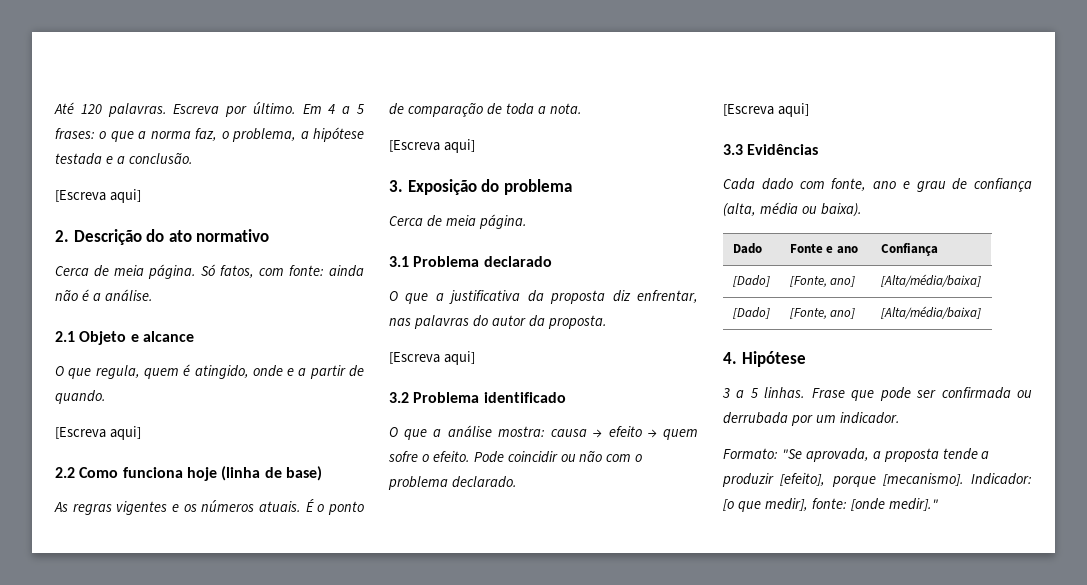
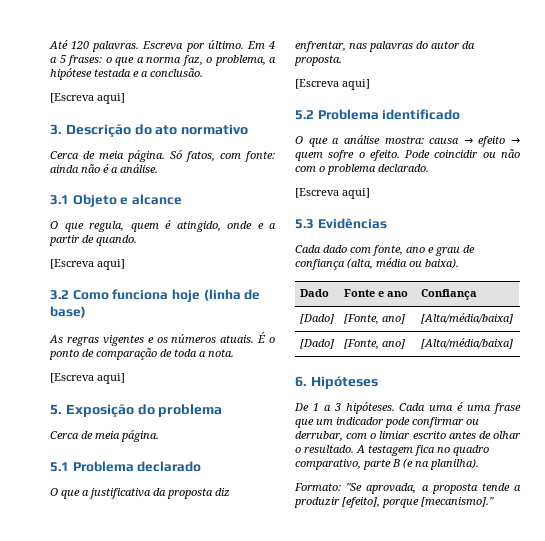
- 2. Descrição do ato normativo
+ 3. Descrição do ato normativo
- 2.1 Objeto e alcance
+ 3.1 Objeto e alcance
- 2.2 Como funciona hoje (linha de base)
+ 3.2 Como funciona hoje (linha de base)
- 3. Exposição do problema
+ 5. Exposição do problema
- 3.1 Problema declarado
+ 5.1 Problema declarado
- 3.2 Problema identificado
+ 5.2 Problema identificado
- 3.3 Evidências
+ 5.3 Evidências
- 4. Hipótese
- 3 a 5 linhas. Frase que pode ser confirmada ou derrubada por um indicador.
+ 6. Hipóteses
+ De 1 a 3 hipóteses. Cada uma é uma frase que um indicador pode confirmar ou derrubar, com o limiar escrito antes de olhar o resultado. A testagem fica no quadro comparativo, parte B (e na planilha).
- Formato: "Se aprovada, a proposta tende a produzir [efeito], porque [mecanismo]. Indicador: [o que medir], fonte: [onde medir]."
+ Formato: "Se aprovada, a proposta tende a produzir [efeito], porque [mecanismo]."

